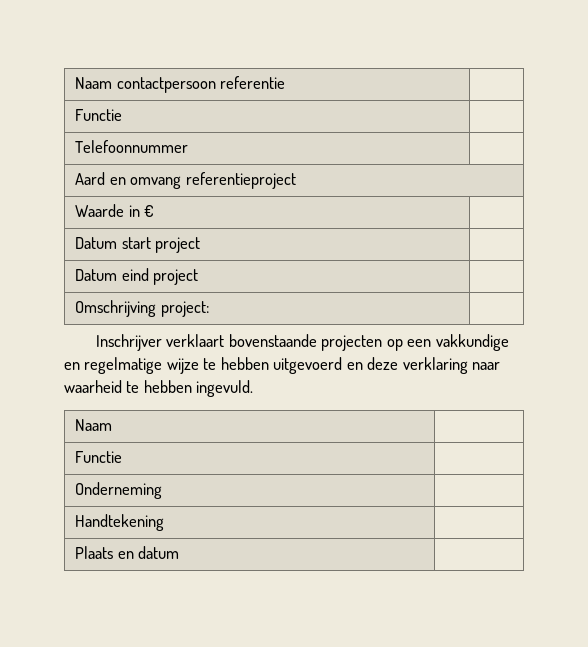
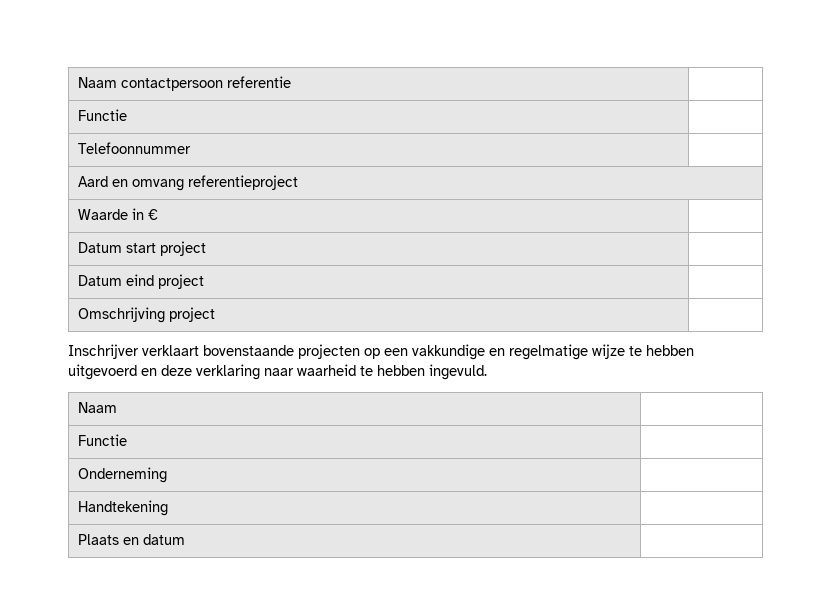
- Omschrijving project: |
+ Omschrijving project |

